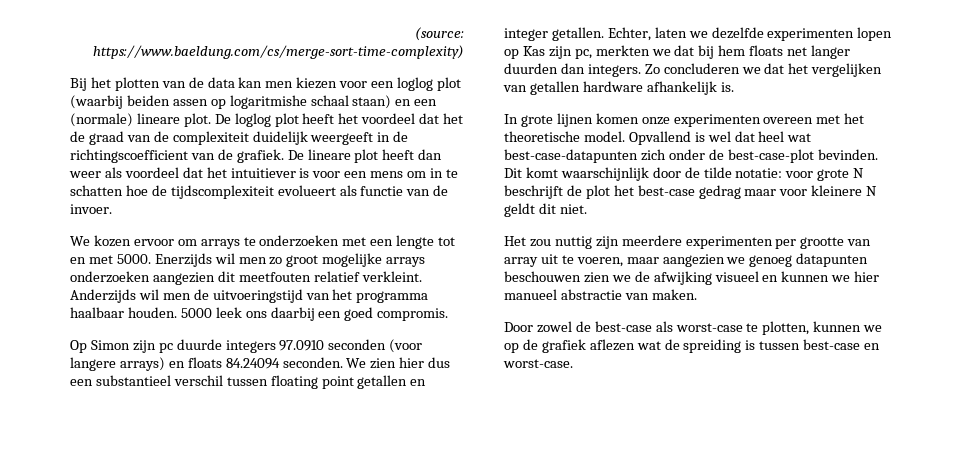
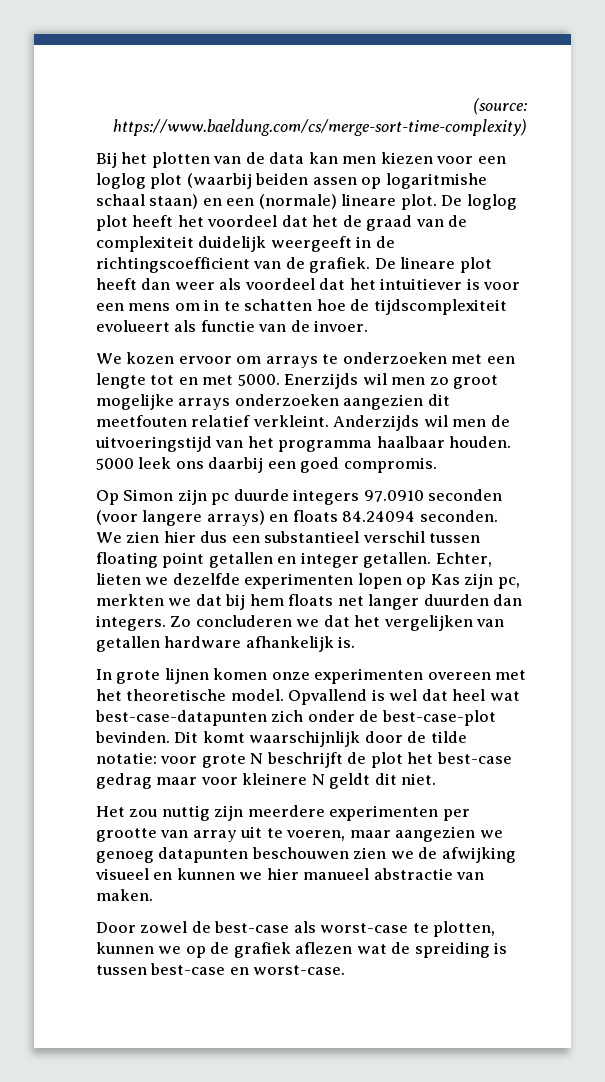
- Echter, laten we dezelfde experimenten lopen op Kas zijn pc, merkten we dat bij hem floats net langer duurden dan integers.
+ Echter, lieten we dezelfde experimenten lopen op Kas zijn pc, merkten we dat bij hem floats net langer duurden dan integers.

